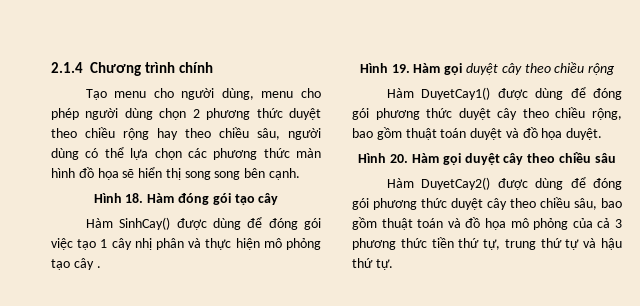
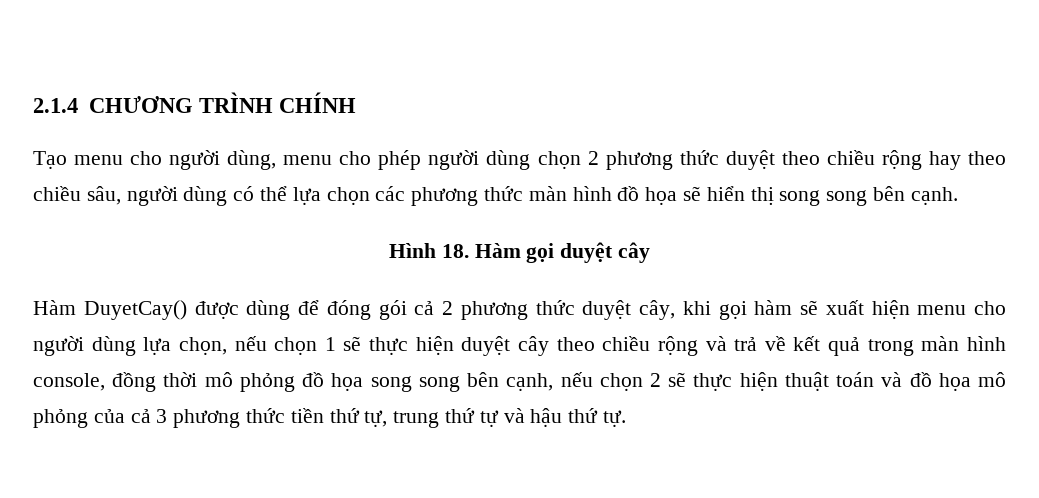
- 2.1.4 Chương trình chính
+ 2.1.4 CHƯƠNG TRÌNH CHÍNH
- Hình 18. Hàm đóng gói tạo cây
+ Hình 18. Hàm gọi duyệt cây
- Hàm SinhCay() được dùng để đóng gói việc tạo 1 cây nhị phân và thực hiện mô phỏng tạo cây .
- Hình 19. Hàm gọi duyệt cây theo chiều rộng
- Hàm DuyetCay1() được dùng để đóng gói phương thức duyệt cây theo chiều rộng, bao gồm thuật toán duyệt và đồ họa duyệt.
- Hình 20. Hàm gọi duyệt cây theo chiều sâu
- Hàm DuyetCay2() được dùng để đóng gói phương thức duyệt cây theo chiều sâu, bao gồm thuật toán và đồ họa mô phỏng của cả 3 phương thức tiền thứ tự, trung thứ tự và hậu thứ tự.
+ Hàm DuyetCay() được dùng để đóng gói cả 2 phương thức duyệt cây, khi gọi hàm sẽ xuất hiện menu cho người dùng lựa chọn, nếu chọn 1 sẽ thực hiện duyệt cây theo chiều rộng và trả về kết quả trong màn hình console, đồng thời mô phỏng đồ họa song song bên cạnh, nếu chọn 2 sẽ thực hiện thuật toán và đồ họa mô phỏng của cả 3 phương thức tiền thứ tự, trung thứ tự và hậu thứ tự.

